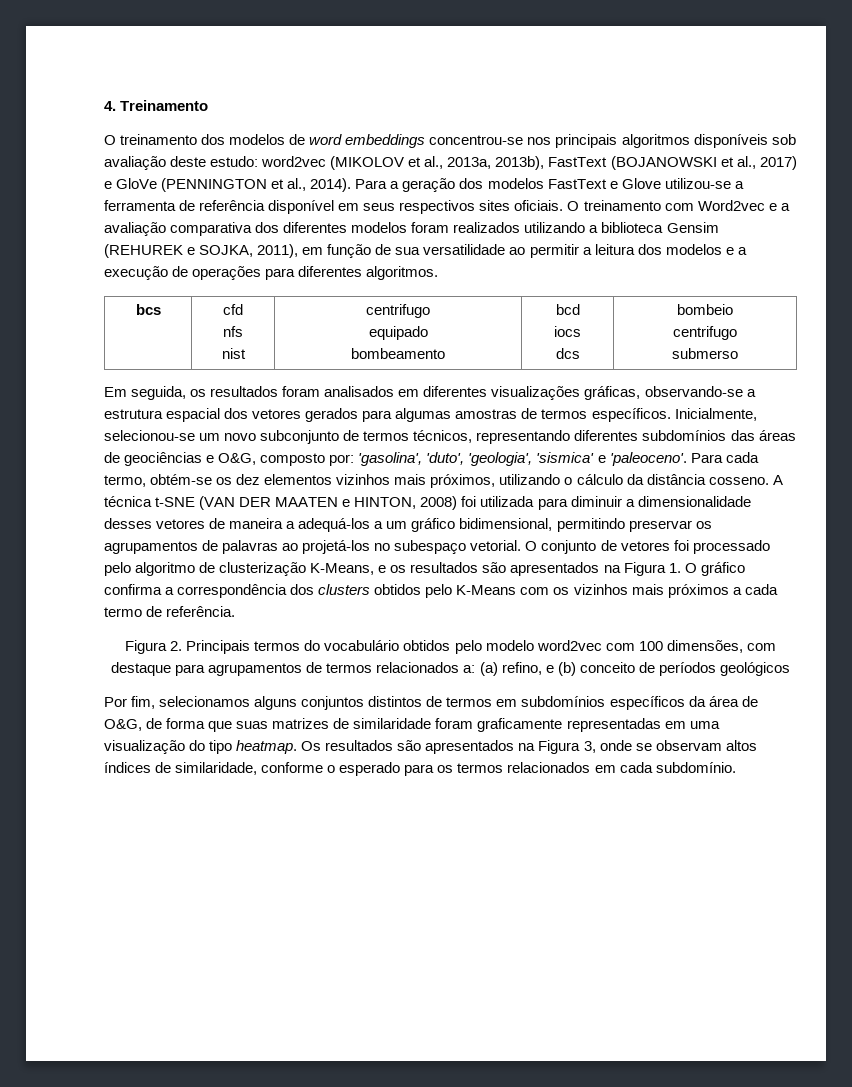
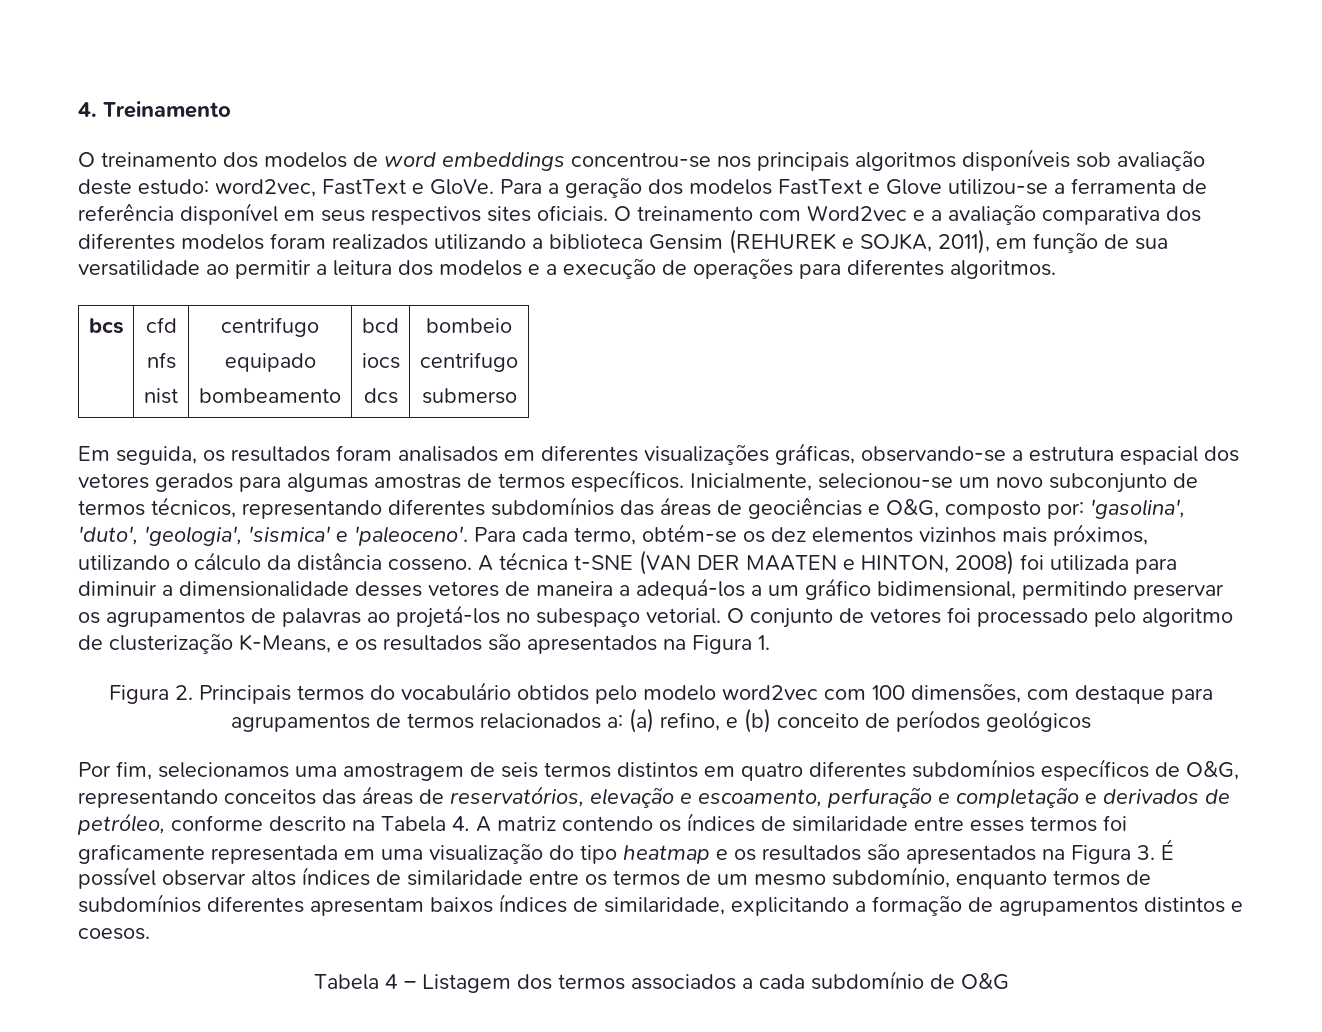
- O treinamento dos modelos de word embeddings concentrou-se nos principais algoritmos disponíveis sob avaliação deste estudo: word2vec (MIKOLOV et al., 2013a, 2013b), FastText (BOJANOWSKI et al., 2017) e GloVe (PENNINGTON et al., 2014).
+ O treinamento dos modelos de word embeddings concentrou-se nos principais algoritmos disponíveis sob avaliação deste estudo: word2vec, FastText e GloVe.
- O conjunto de vetores foi processado pelo algoritmo de clusterização K-Means, e os resultados são apresentados na Figura 1. O gráfico confirma a correspondência dos clusters obtidos pelo K-Means com os vizinhos mais próximos a cada termo de referência.
+ O conjunto de vetores foi processado pelo algoritmo de clusterização K-Means, e os resultados são apresentados na Figura 1.
- Por fim, selecionamos alguns conjuntos distintos de termos em subdomínios específicos da área de O&G, de forma que suas matrizes de similaridade foram graficamente representadas em uma visualização do tipo heatmap. Os resultados são apresentados na Figura 3, onde se observam altos índices de similaridade, conforme o esperado para os termos relacionados em cada subdomínio.
+ Por fim, selecionamos uma amostragem de seis termos distintos em quatro diferentes subdomínios específicos de O&G, representando conceitos das áreas de reservatórios, elevação e escoamento, perfuração e completação e derivados de petróleo, conforme descrito na Tabela 4. A matriz contendo os índices de similaridade entre esses termos foi graficamente representada em uma visualização do tipo heatmap e os resultados são apresentados na Figura 3. É possível observar altos índices de similaridade entre os termos de um mesmo subdomínio, enquanto termos de subdomínios diferentes apresentam baixos índices de similaridade, explicitando a formação de agrupamentos distintos e coesos.
+ Tabela 4 – Listagem dos termos associados a cada subdomínio de O&G

